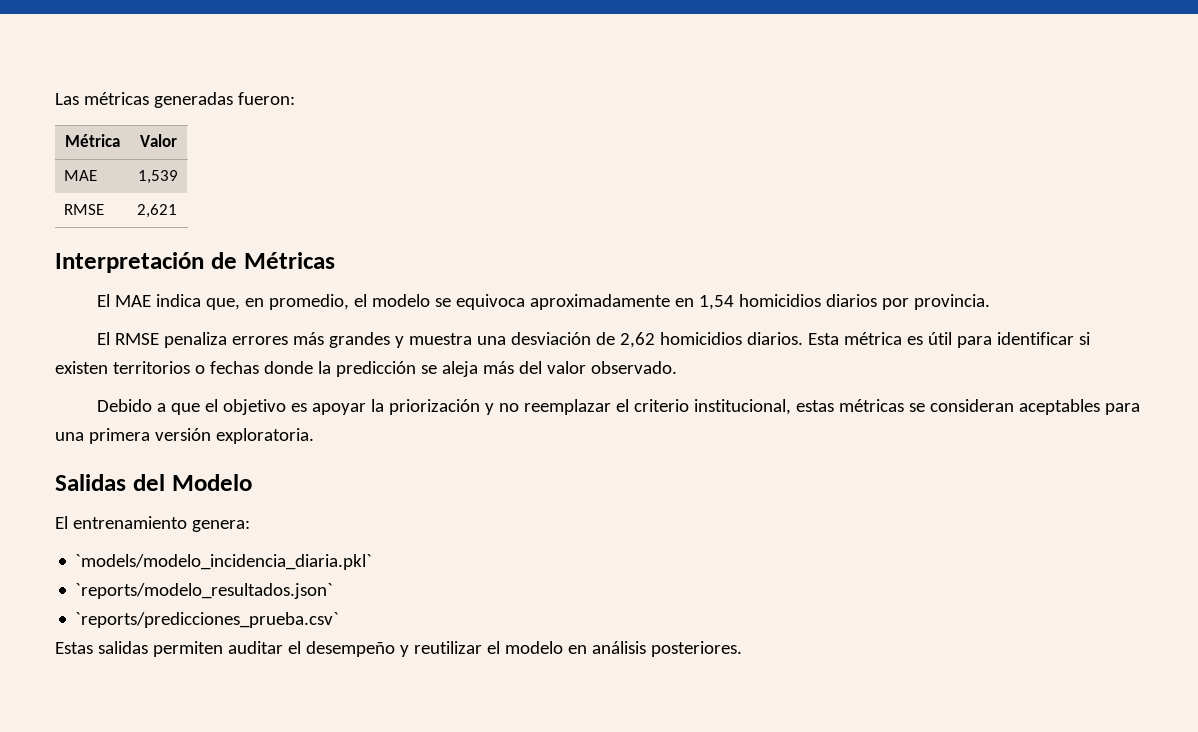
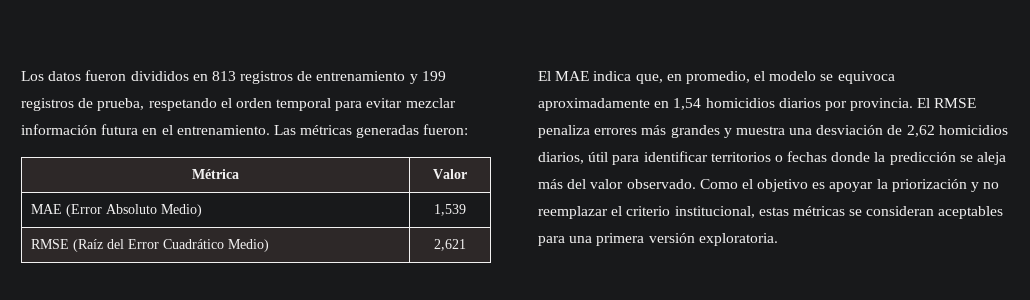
+ Los datos fueron divididos en 813 registros de entrenamiento y 199 registros de prueba, respetando el orden temporal para evitar mezclar información futura en el entrenamiento.
- MAE | 1,539
+ MAE (Error Absoluto Medio) | 1,539
- RMSE | 2,621
- Interpretación de Métricas
+ RMSE (Raíz del Error Cuadrático Medio) | 2,621
- El MAE indica que, en promedio, el modelo se equivoca aproximadamente en 1,54 homicidios diarios por provincia.
- El RMSE penaliza errores más grandes y muestra una desviación de 2,62 homicidios diarios. Esta métrica es útil para identificar si existen territorios o fechas donde la predicción se aleja más del valor observado.
- Debido a que el objetivo es apoyar la priorización y no reemplazar el criterio institucional, estas métricas se consideran aceptables para una primera versión exploratoria.
+ El MAE indica que, en promedio, el modelo se equivoca aproximadamente en 1,54 homicidios diarios por provincia. El RMSE penaliza errores más grandes y muestra una desviación de 2,62 homicidios diarios, útil para identificar territorios o fechas donde la predicción se aleja más del valor observado. Como el objetivo es apoyar la priorización y no reemplazar el criterio institucional, estas métricas se consideran aceptables para una primera versión exploratoria.
- Salidas del Modelo
- El entrenamiento genera:
- `models/modelo_incidencia_diaria.pkl`
- `reports/modelo_resultados.json`
- `reports/predicciones_prueba.csv`
- Estas salidas permiten auditar el desempeño y reutilizar el modelo en análisis posteriores.

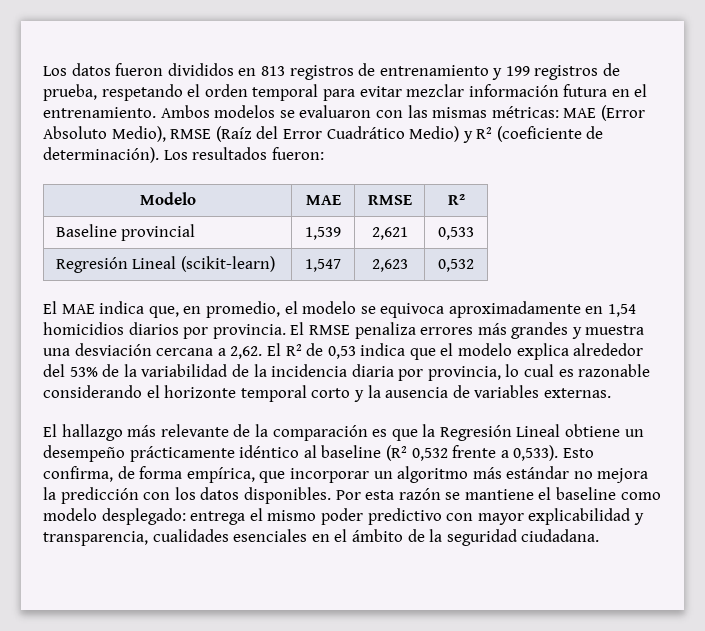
- Las métricas generadas fueron:
- Métrica | Valor
- MAE (Error Absoluto Medio) | 1,539
- RMSE (Raíz del Error Cuadrático Medio) | 2,621
+ Ambos modelos se evaluaron con las mismas métricas: MAE (Error Absoluto Medio), RMSE (Raíz del Error Cuadrático Medio) y R² (coeficiente de determinación). Los resultados fueron:
+ Modelo | MAE | RMSE | R²
+ Baseline provincial | 1,539 | 2,621 | 0,533
+ Regresión Lineal (scikit-learn) | 1,547 | 2,623 | 0,532
- El RMSE penaliza errores más grandes y muestra una desviación de 2,62 homicidios diarios, útil para identificar territorios o fechas donde la predicción se aleja más del valor observado. Como el objetivo es apoyar la priorización y no reemplazar el criterio institucional, estas métricas se consideran aceptables para una primera versión exploratoria.
+ El RMSE penaliza errores más grandes y muestra una desviación cercana a 2,62. El R² de 0,53 indica que el modelo explica alrededor del 53% de la variabilidad de la incidencia diaria por provincia, lo cual es razonable considerando el horizonte temporal corto y la ausencia de variables externas.
+ El hallazgo más relevante de la comparación es que la Regresión Lineal obtiene un desempeño prácticamente idéntico al baseline (R² 0,532 frente a 0,533). Esto confirma, de forma empírica, que incorporar un algoritmo más estándar no mejora la predicción con los datos disponibles. Por esta razón se mantiene el baseline como modelo desplegado: entrega el mismo poder predictivo con mayor explicabilidad y transparencia, cualidades esenciales en el ámbito de la seguridad ciudadana.

